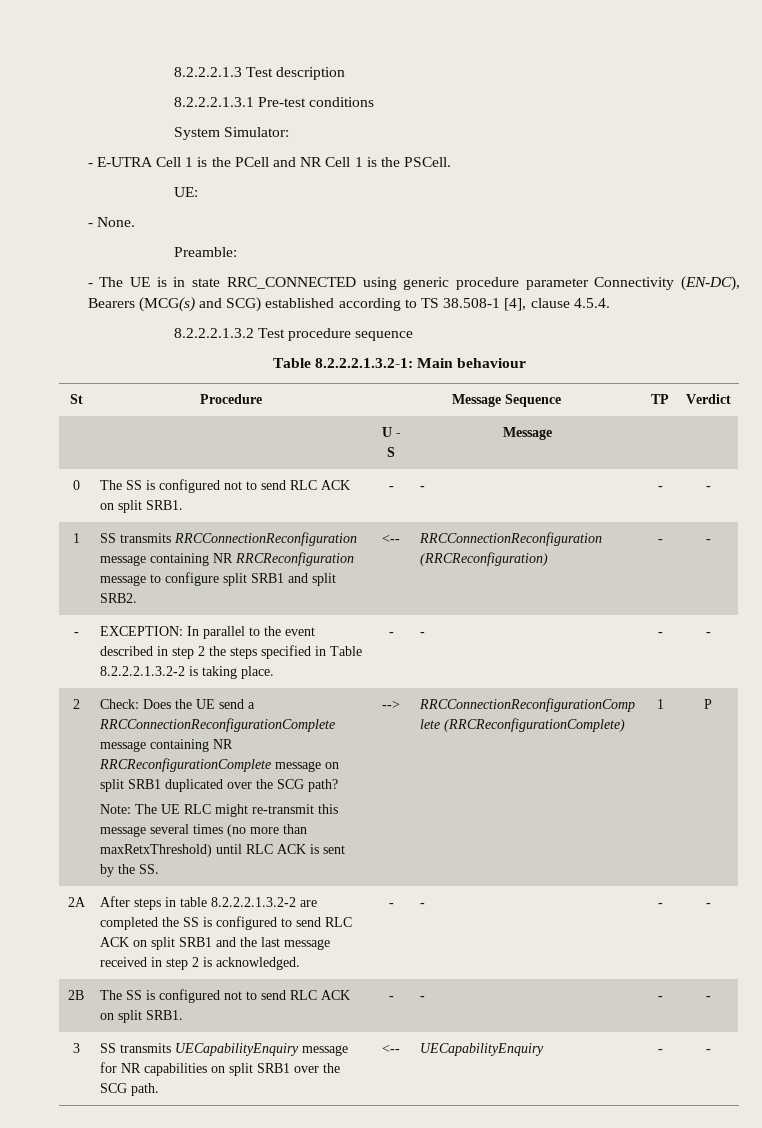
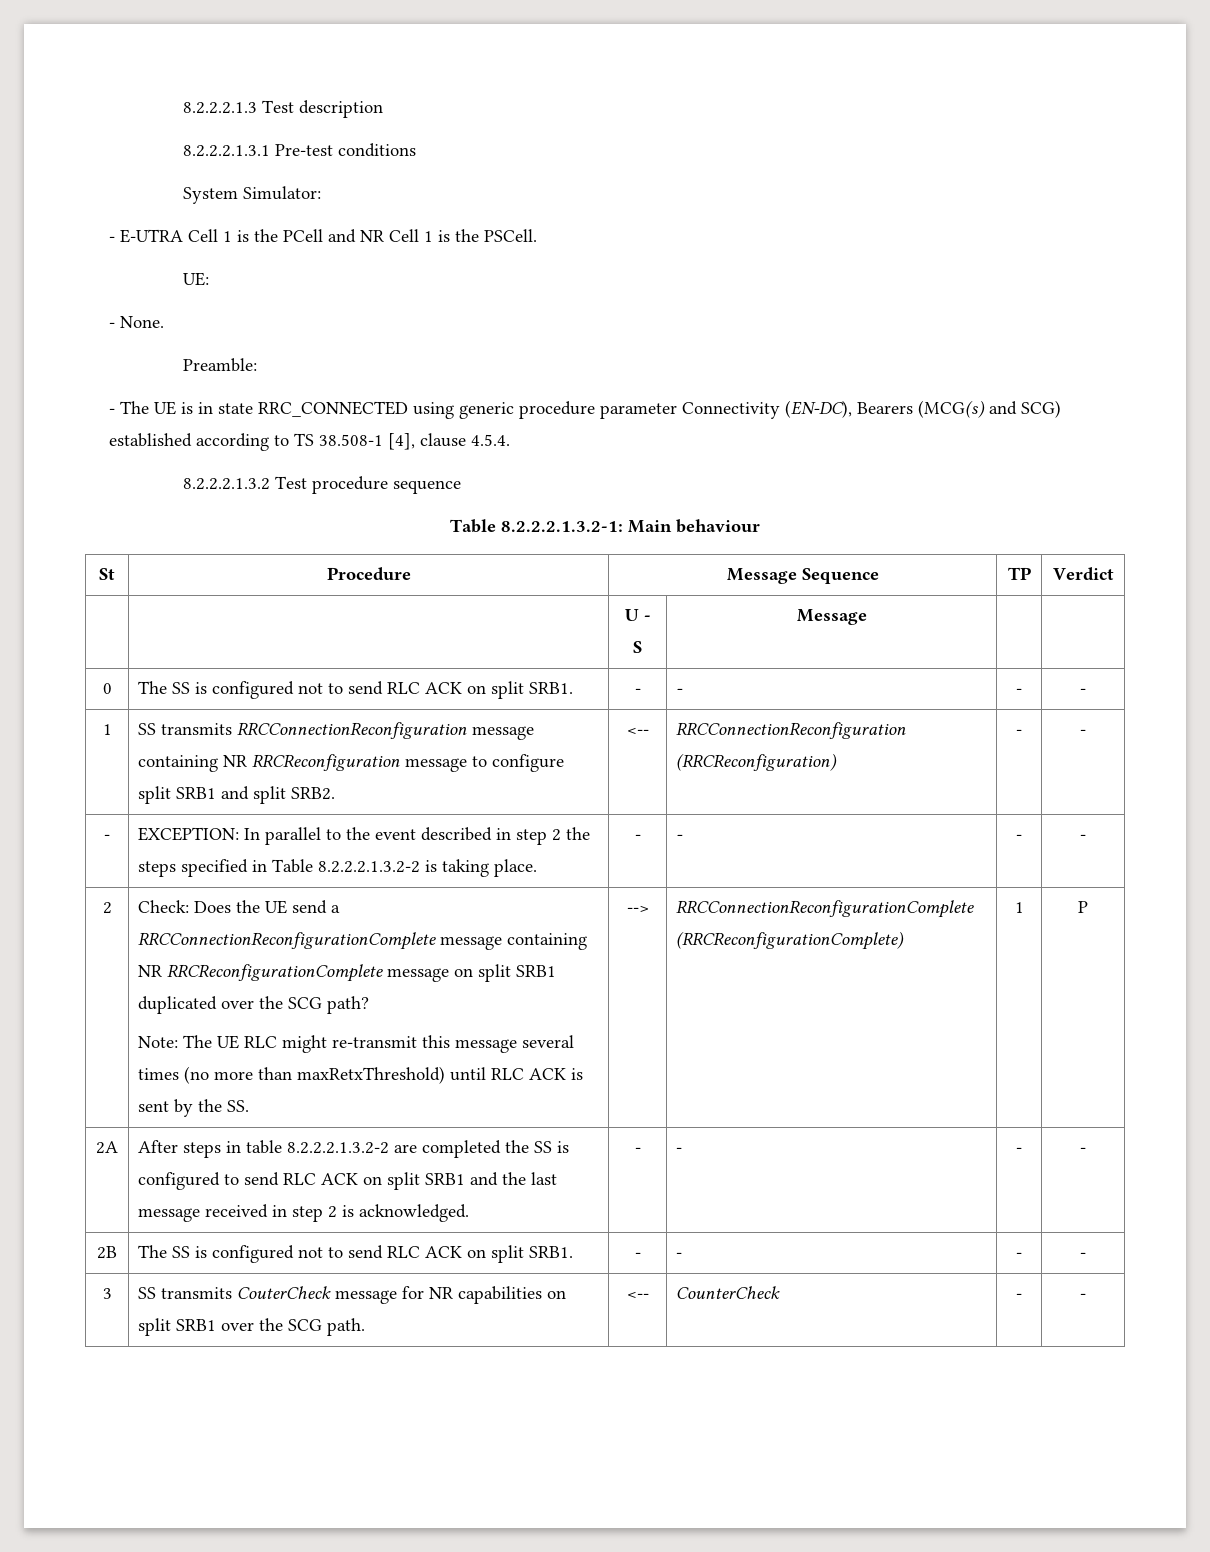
- 3 | SS transmits UECapabilityEnquiry message for NR capabilities on split SRB1 over the SCG path. | <-- | UECapabilityEnquiry | - | -
+ 3 | SS transmits CouterCheck message for NR capabilities on split SRB1 over the SCG path. | <-- | CounterCheck | - | -

